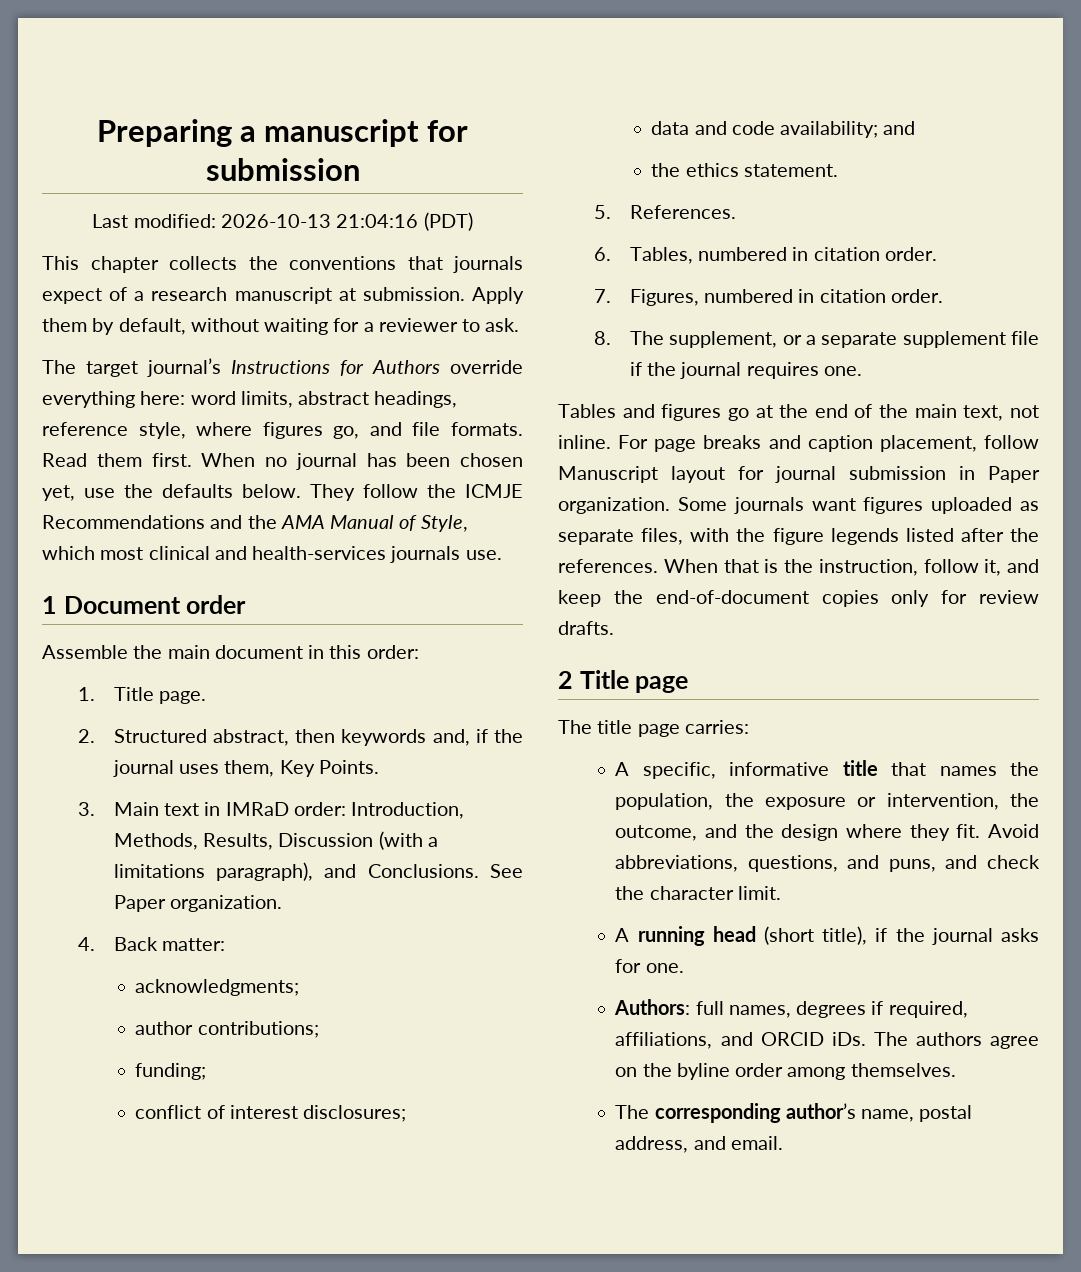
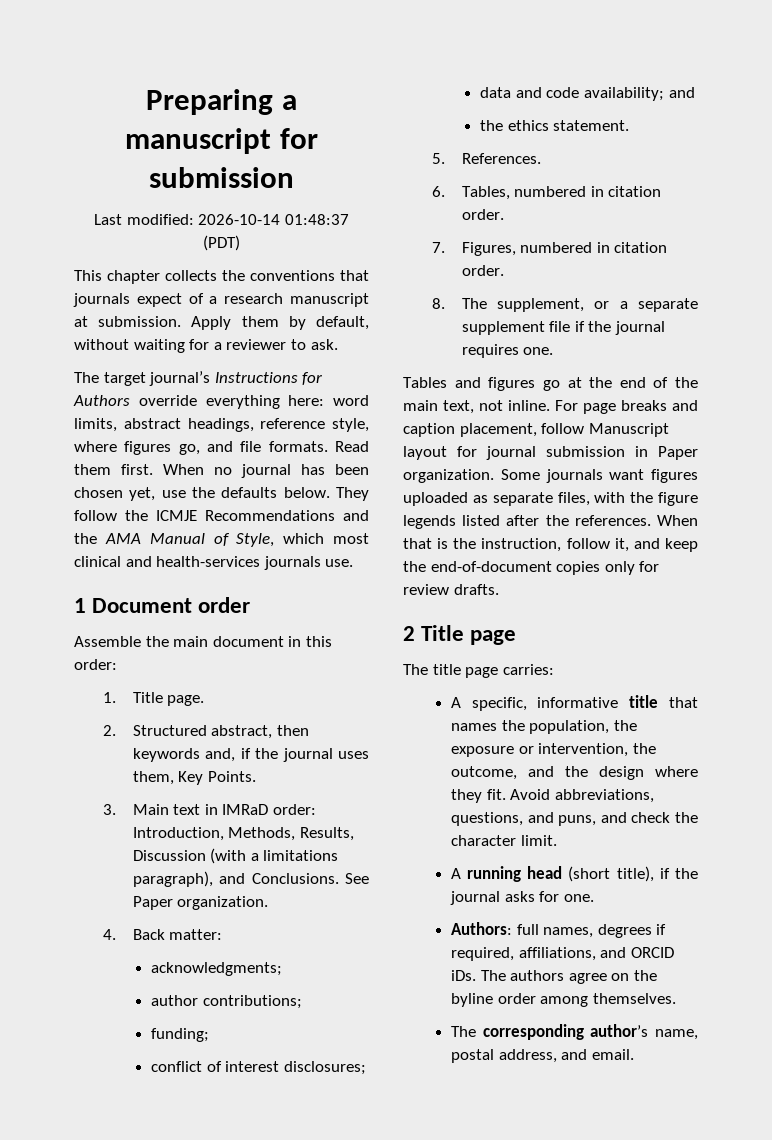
- Last modified: 2026-10-13 21:04:16 (PDT)
+ Last modified: 2026-10-14 01:48:37 (PDT)

